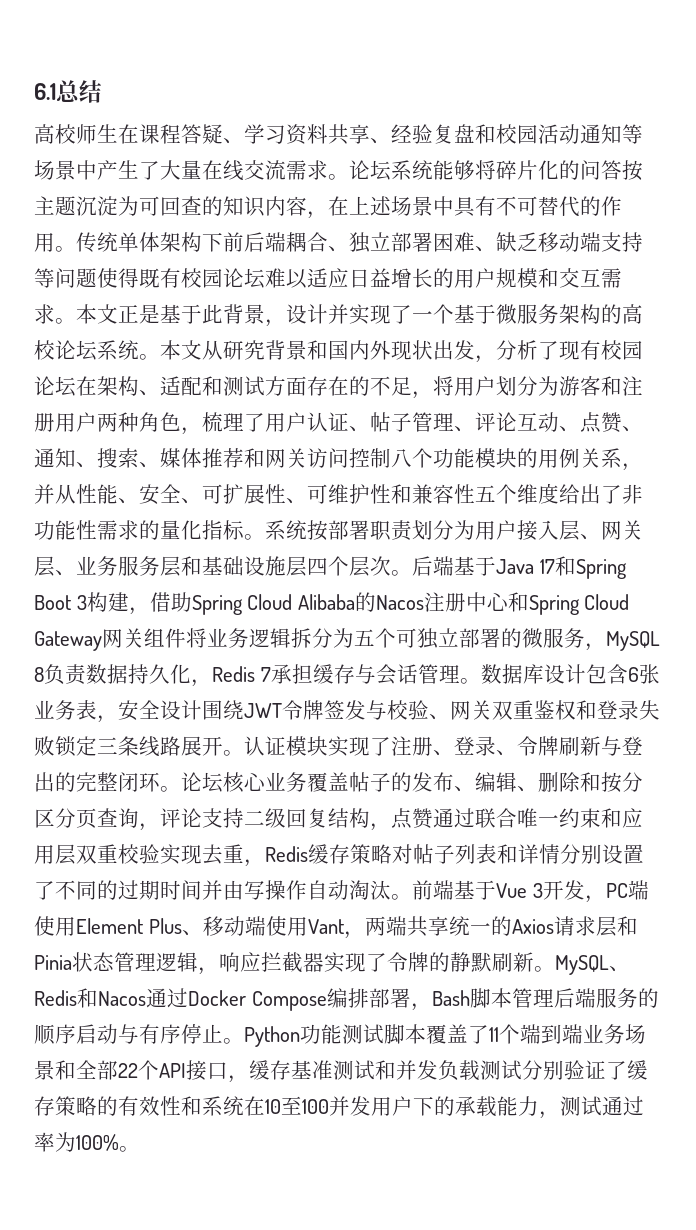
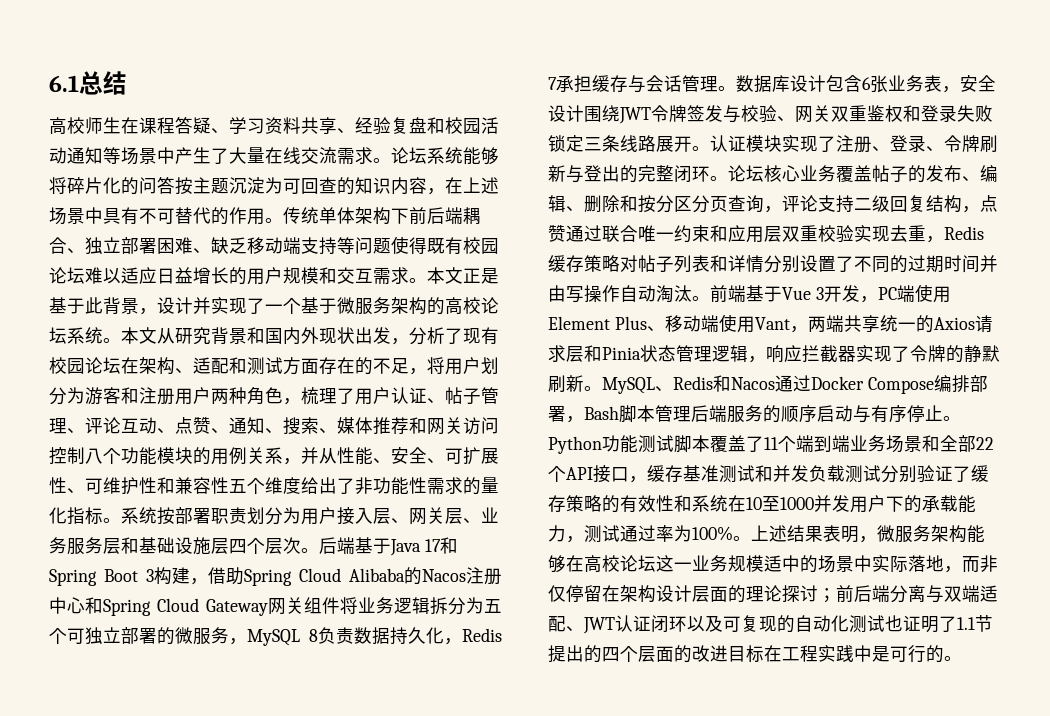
- Python功能测试脚本覆盖了11个端到端业务场景和全部22个API接口，缓存基准测试和并发负载测试分别验证了缓存策略的有效性和系统在10至100并发用户下的承载能力，测试通过率为100%。
+ Python功能测试脚本覆盖了11个端到端业务场景和全部22个API接口，缓存基准测试和并发负载测试分别验证了缓存策略的有效性和系统在10至1000并发用户下的承载能力，测试通过率为100%。
+ 上述结果表明，微服务架构能够在高校论坛这一业务规模适中的场景中实际落地，而非仅停留在架构设计层面的理论探讨；前后端分离与双端适配、JWT认证闭环以及可复现的自动化测试也证明了1.1节提出的四个层面的改进目标在工程实践中是可行的。

